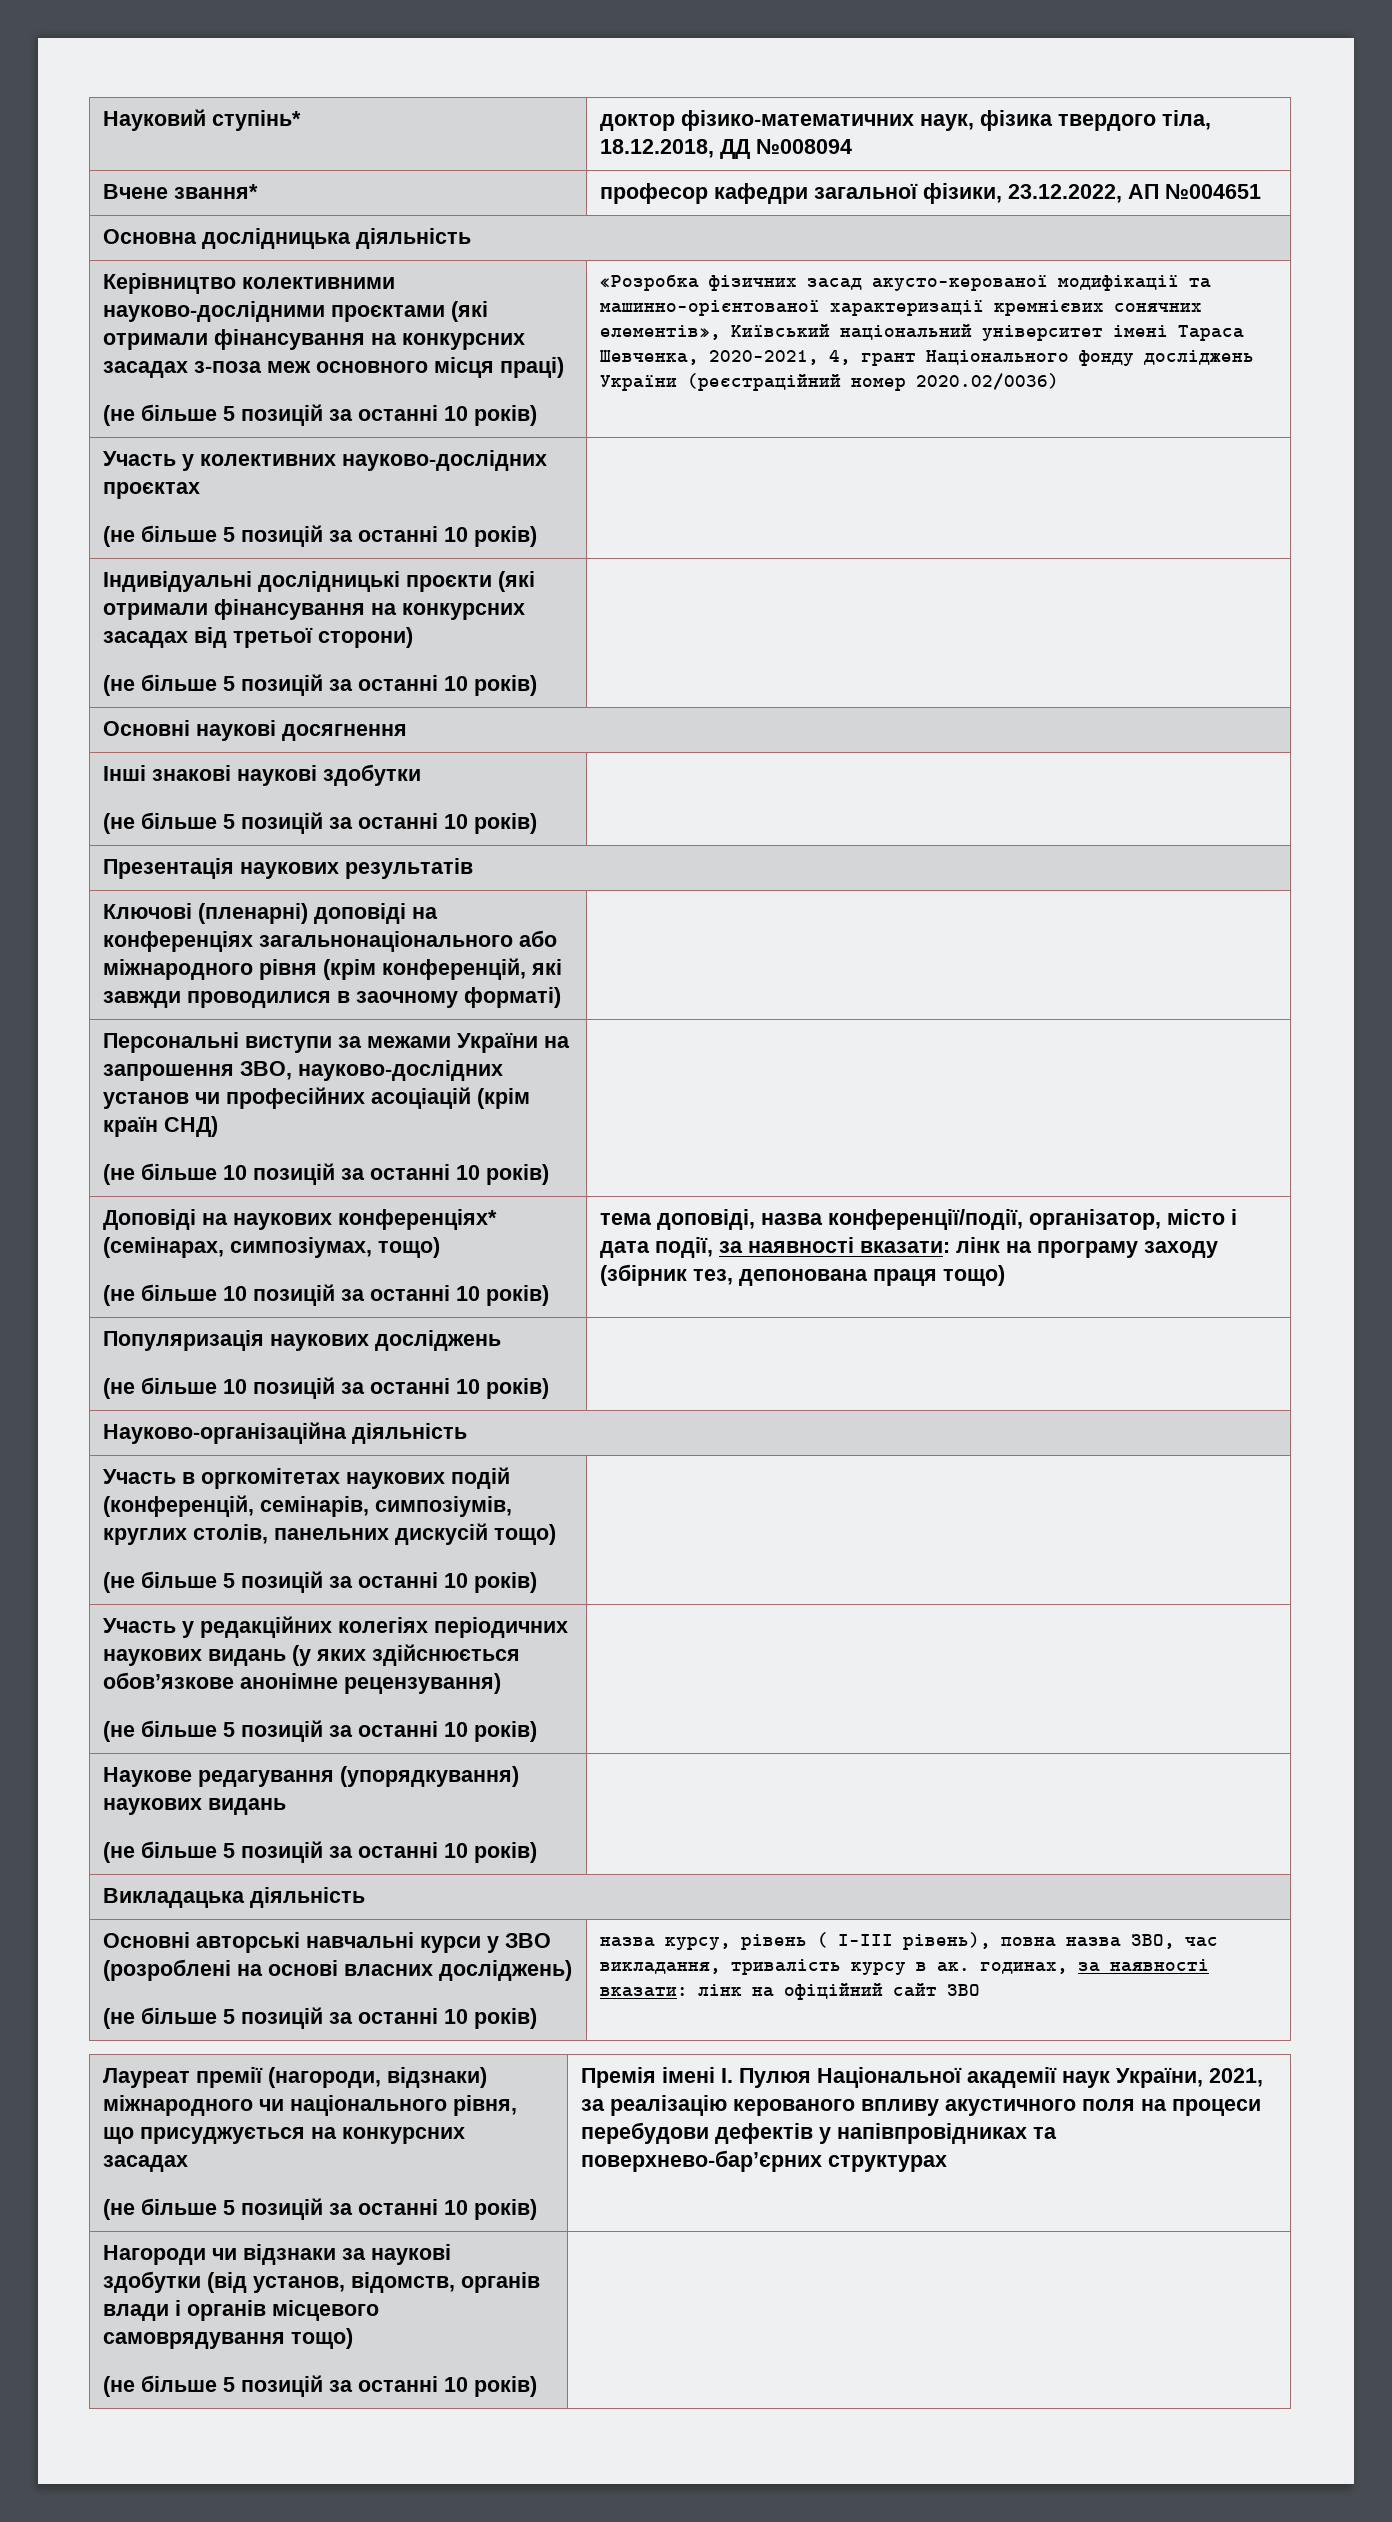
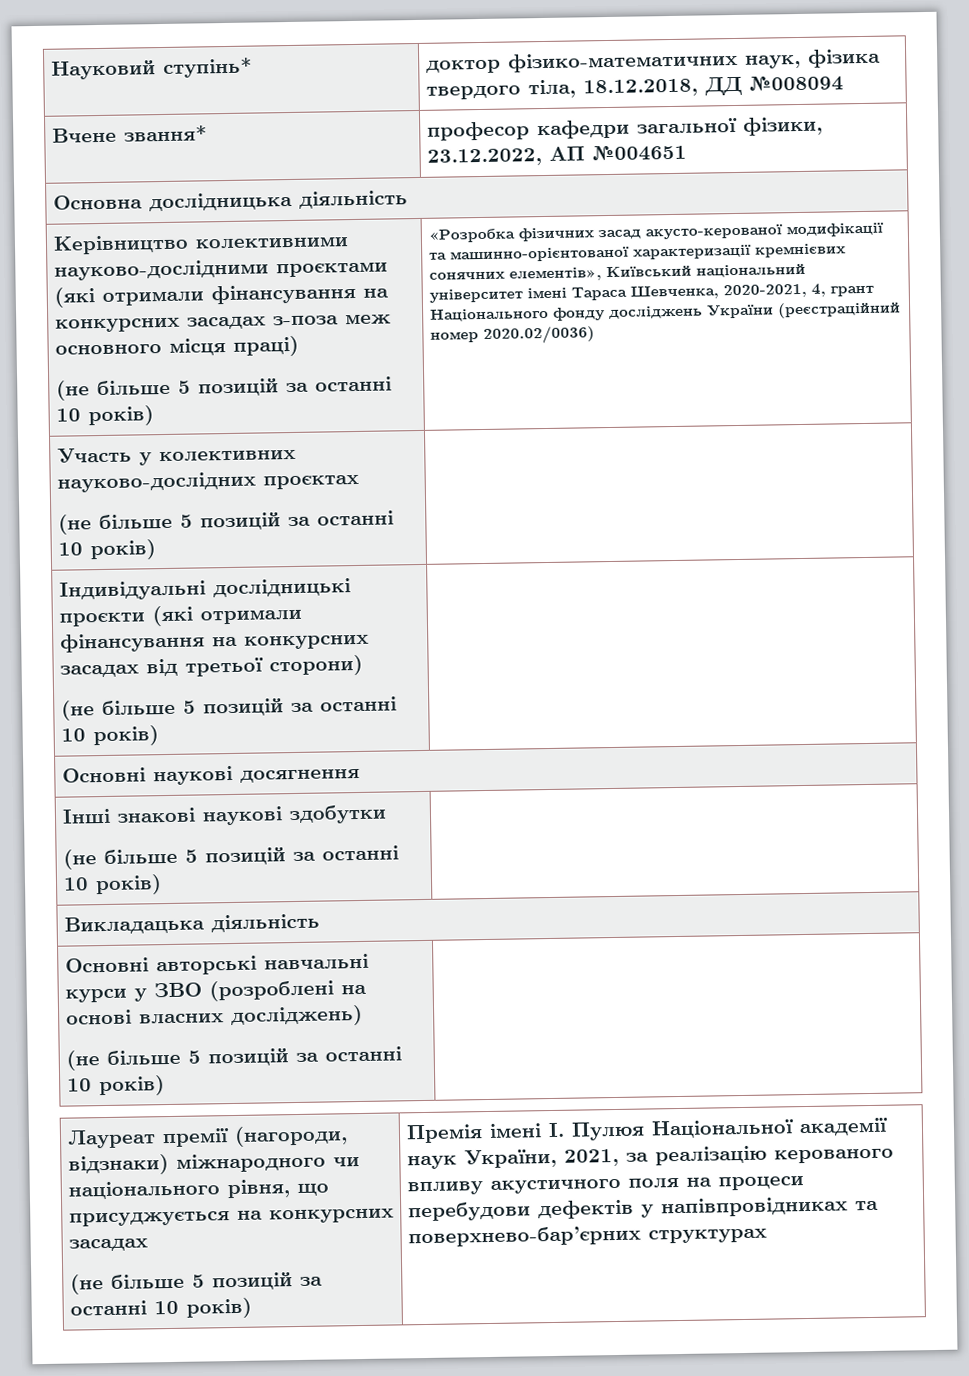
- Презентація наукових результатів
- Ключові (пленарні) доповіді на конференціях загальнонаціонального або міжнародного рівня (крім конференцій, які завжди проводилися в заочному форматі) |
- Персональні виступи за межами України на запрошення ЗВО, науково-дослідних установ чи професійних асоціацій (крім країн СНД)
- (не більше 10 позицій за останні 10 років) |
- Доповіді на наукових конференціях* (семінарах, симпозіумах, тощо)
- (не більше 10 позицій за останні 10 років) | тема доповіді, назва конференції/події, організатор, місто і дата події, за наявності вказати: лінк на програму заходу (збірник тез, депонована праця тощо)
- Популяризація наукових досліджень
- (не більше 10 позицій за останні 10 років) |
- Науково-організаційна діяльність
- Участь в оргкомітетах наукових подій (конференцій, семінарів, симпозіумів, круглих столів, панельних дискусій тощо)
- (не більше 5 позицій за останні 10 років) |
- Участь у редакційних колегіях періодичних наукових видань (у яких здійснюється обов’язкове анонімне рецензування)
- (не більше 5 позицій за останні 10 років) |
- Наукове редагування (упорядкування) наукових видань
- (не більше 5 позицій за останні 10 років) |
- назва курсу, рівень ( I-III рівень), повна назва ЗВО, час викладання, тривалість курсу в ак. годинах, за наявності вказати: лінк на офіційний сайт ЗВО
- Нагороди чи відзнаки за наукові здобутки (від установ, відомств, органів влади і органів місцевого самоврядування тощо)
- (не більше 5 позицій за останні 10 років) |

